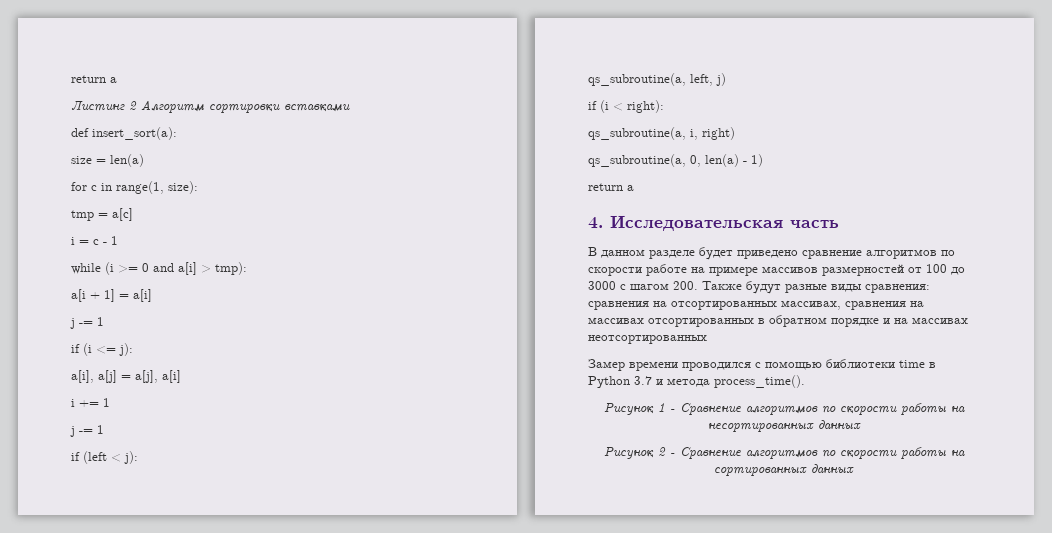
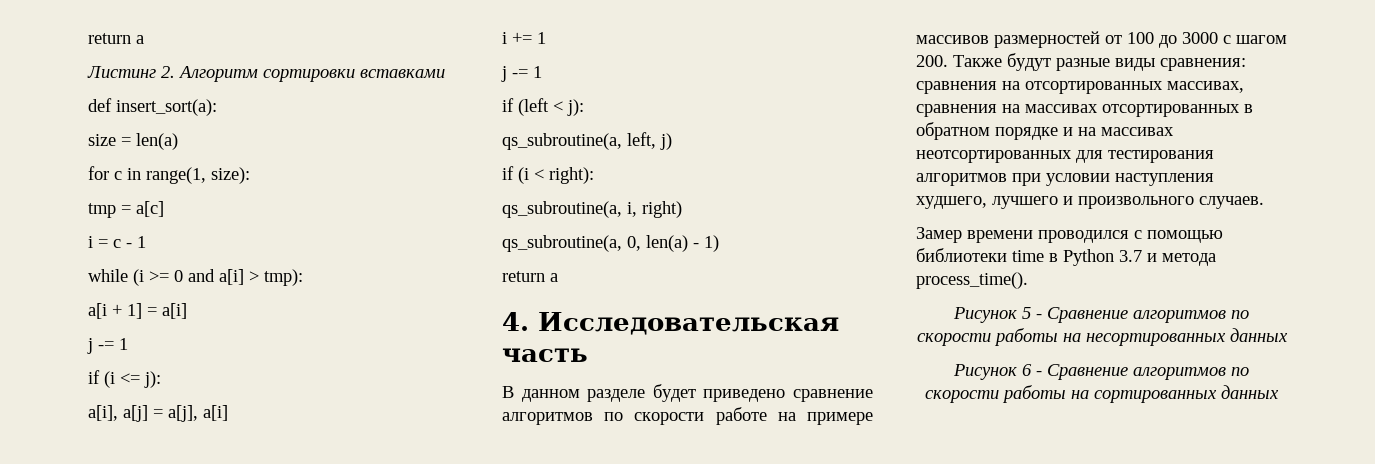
- Листинг 2 Алгоритм сортировки вставками
+ Листинг 2. Алгоритм сортировки вставками
- В данном разделе будет приведено сравнение алгоритмов по скорости работе на примере массивов размерностей от 100 до 3000 с шагом 200. Также будут разные виды сравнения: сравнения на отсортированных массивах, сравнения на массивах отсортированных в обратном порядке и на массивах неотсортированных
+ В данном разделе будет приведено сравнение алгоритмов по скорости работе на примере массивов размерностей от 100 до 3000 с шагом 200. Также будут разные виды сравнения: сравнения на отсортированных массивах, сравнения на массивах отсортированных в обратном порядке и на массивах неотсортированных для тестирования алгоритмов при условии наступления худшего, лучшего и произвольного случаев.
- Рисунок 1 - Сравнение алгоритмов по скорости работы на несортированных данных
+ Рисунок 5 - Сравнение алгоритмов по скорости работы на несортированных данных
- Рисунок 2 - Сравнение алгоритмов по скорости работы на сортированных данных
+ Рисунок 6 - Сравнение алгоритмов по скорости работы на сортированных данных

